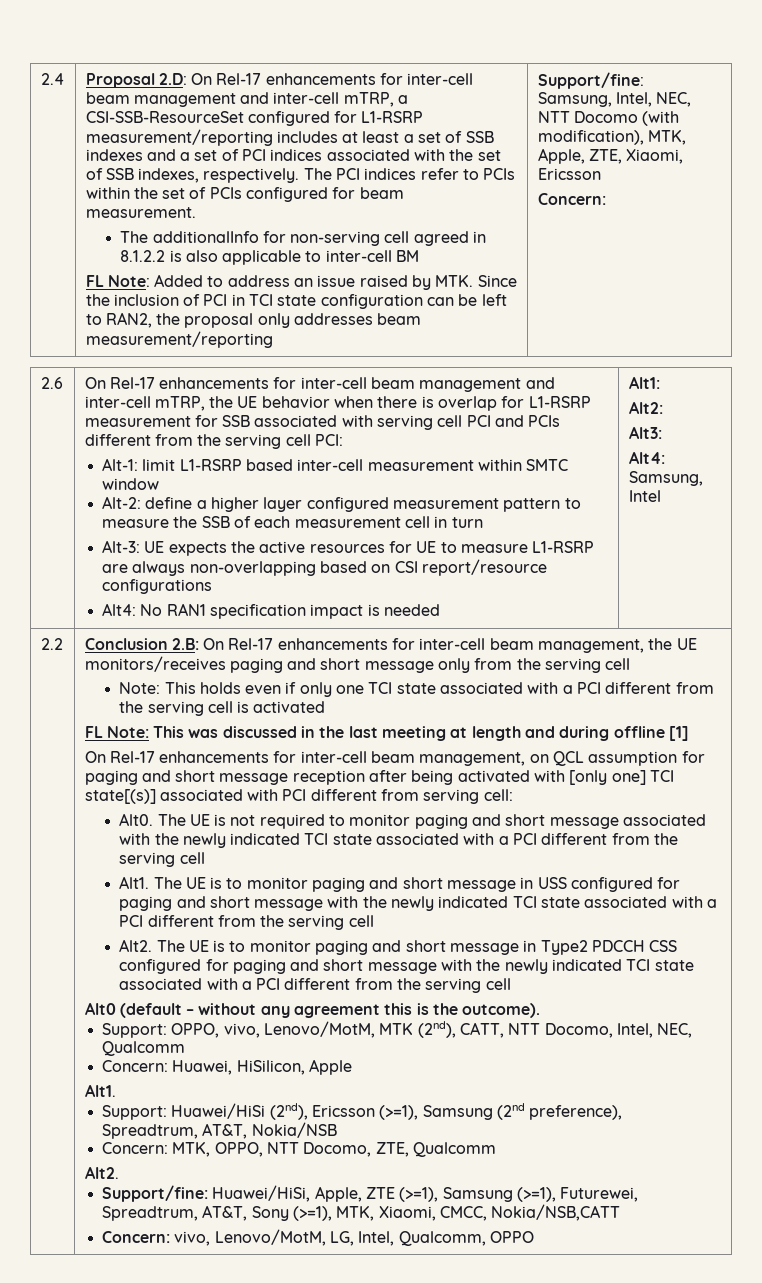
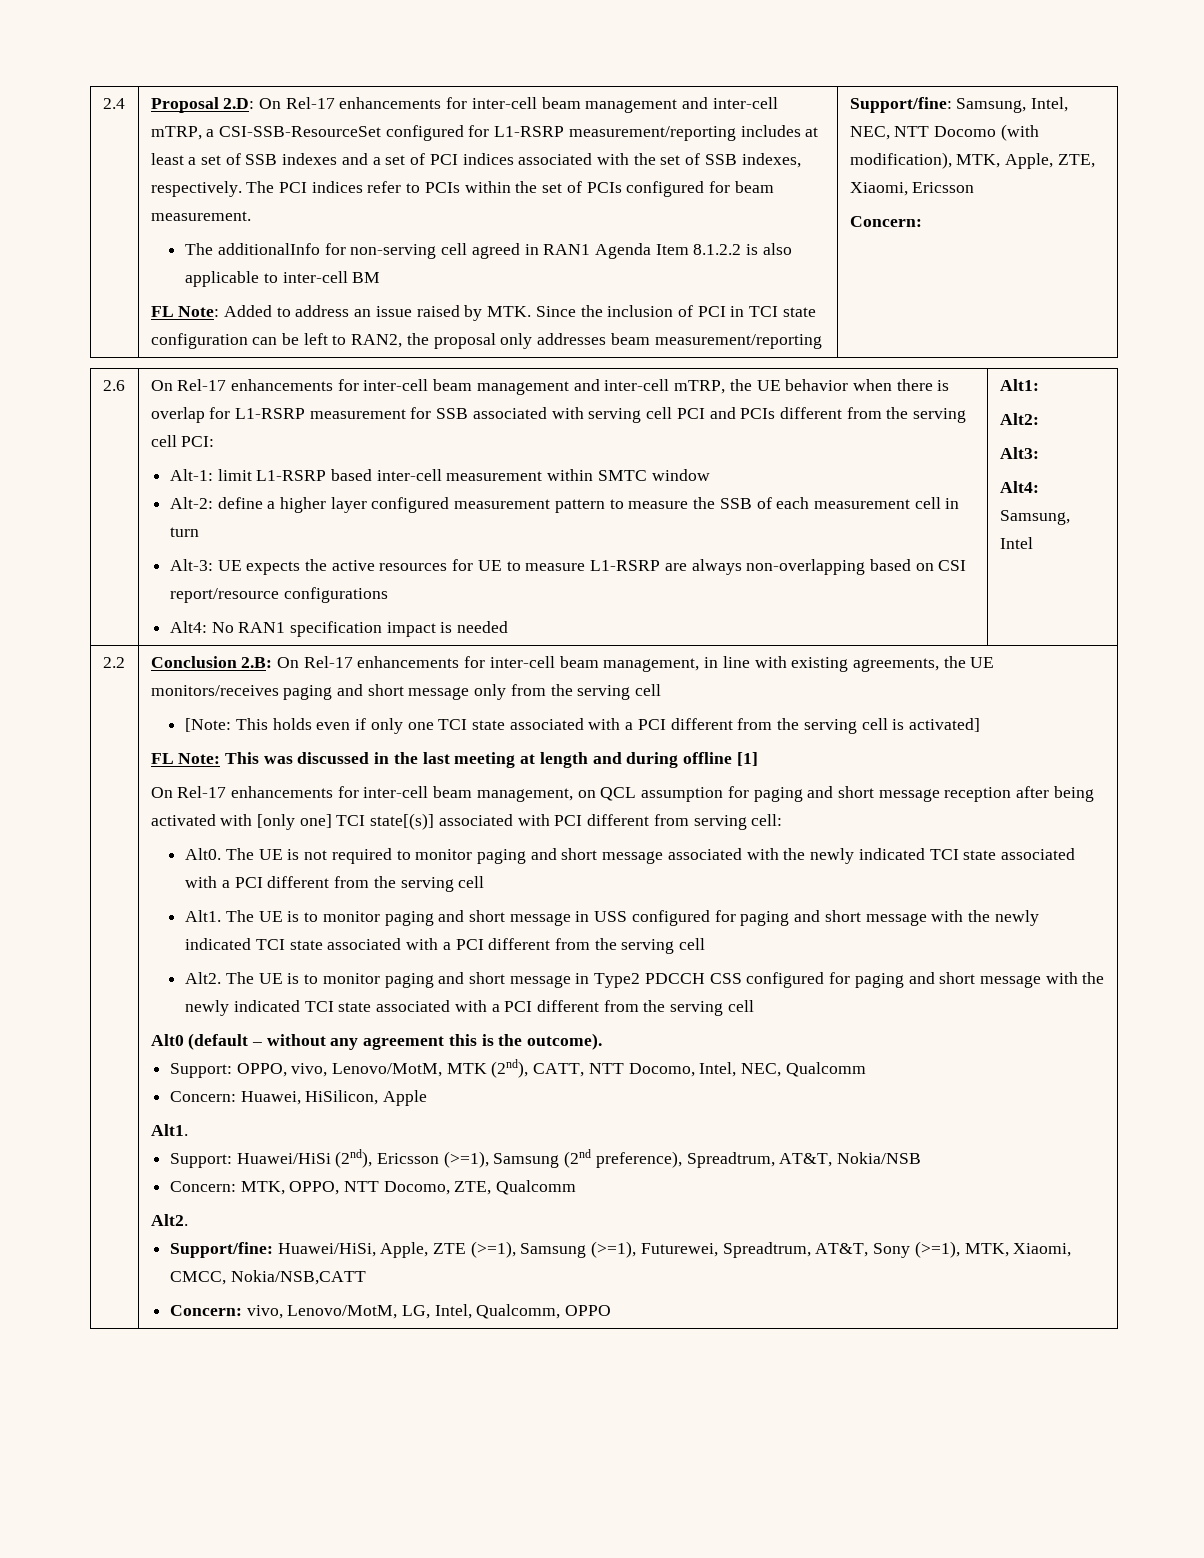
- The additionalInfo for non-serving cell agreed in 8.1.2.2 is also applicable to inter-cell BM
+ The additionalInfo for non-serving cell agreed in RAN1 Agenda Item 8.1.2.2 is also applicable to inter-cell BM
- Conclusion 2.B: On Rel-17 enhancements for inter-cell beam management, the UE monitors/receives paging and short message only from the serving cell
+ Conclusion 2.B: On Rel-17 enhancements for inter-cell beam management, in line with existing agreements, the UE monitors/receives paging and short message only from the serving cell
- Note: This holds even if only one TCI state associated with a PCI different from the serving cell is activated
+ [Note: This holds even if only one TCI state associated with a PCI different from the serving cell is activated]

